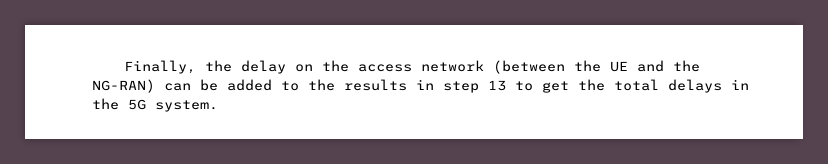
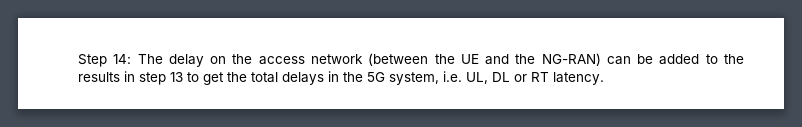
- Finally, the delay on the access network (between the UE and the NG-RAN) can be added to the results in step 13 to get the total delays in the 5G system.
+ Step 14: The delay on the access network (between the UE and the NG-RAN) can be added to the results in step 13 to get the total delays in the 5G system, i.e. UL, DL or RT latency.

